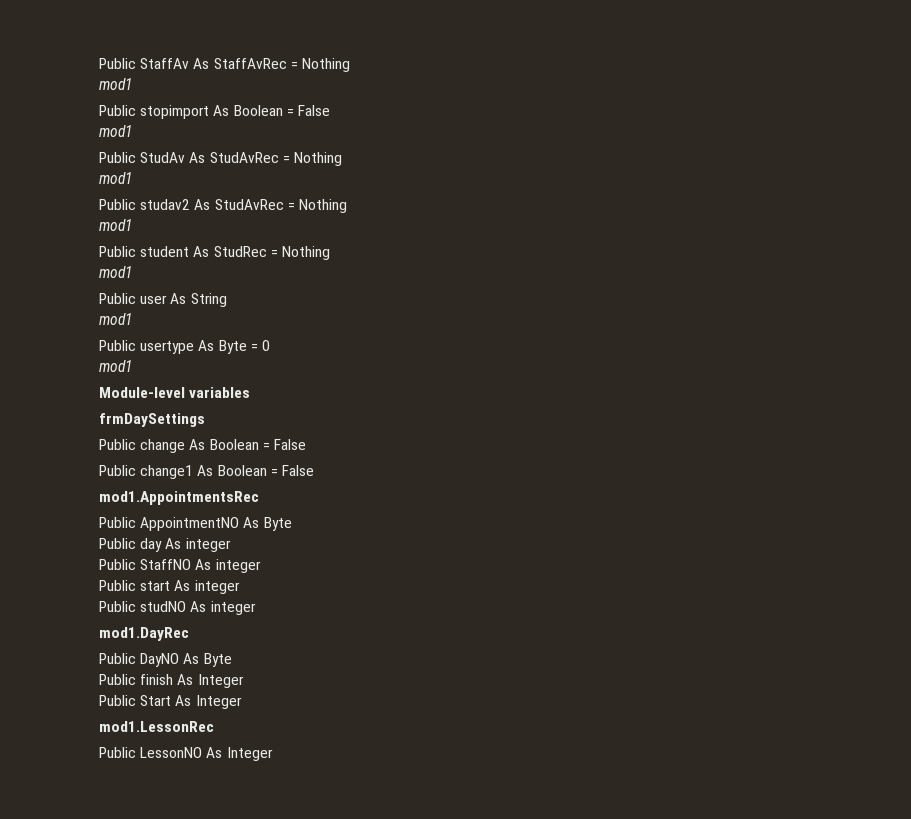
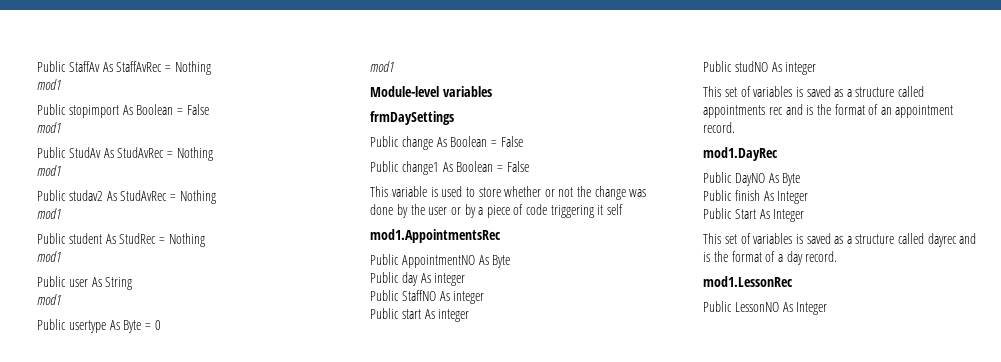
+ This variable is used to store whether or not the change was done by the user or by a piece of code triggering it self
+ This set of variables is saved as a structure called appointments rec and is the format of an appointment record.
+ This set of variables is saved as a structure called dayrec and is the format of a day record.

